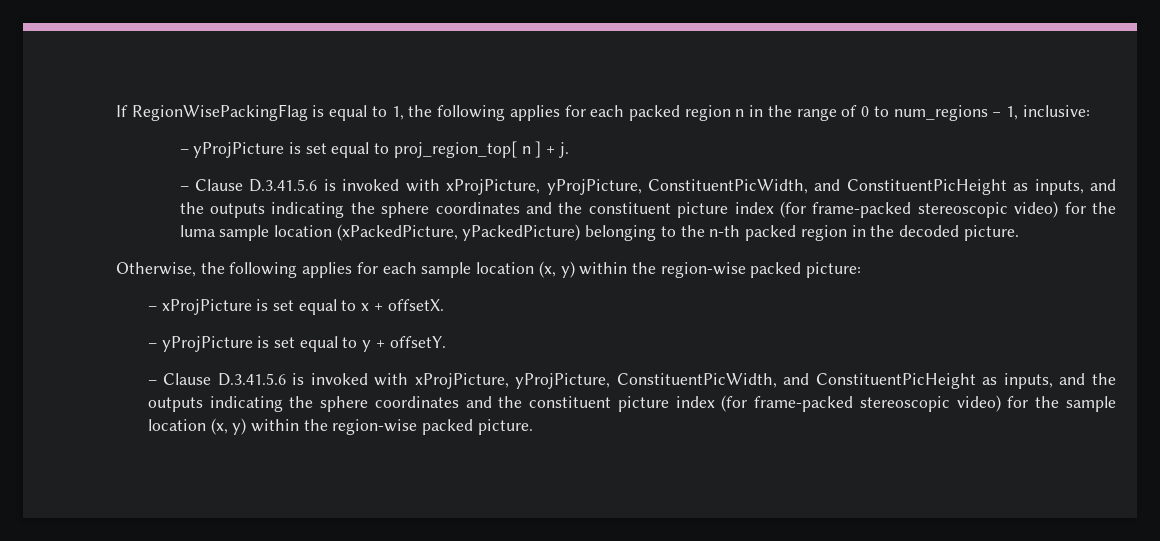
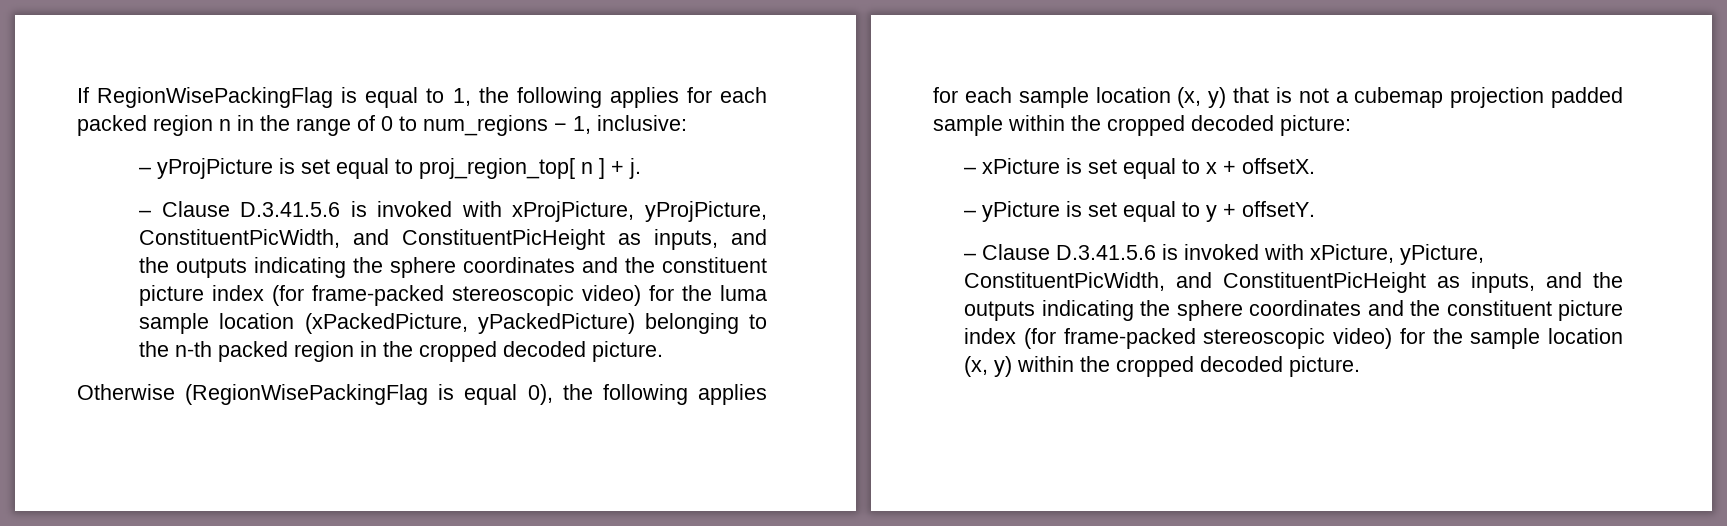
- – Clause D.3.41.5.6 is invoked with xProjPicture, yProjPicture, ConstituentPicWidth, and ConstituentPicHeight as inputs, and the outputs indicating the sphere coordinates and the constituent picture index (for frame-packed stereoscopic video) for the luma sample location (xPackedPicture, yPackedPicture) belonging to the n-th packed region in the decoded picture.
+ – Clause D.3.41.5.6 is invoked with xProjPicture, yProjPicture, ConstituentPicWidth, and ConstituentPicHeight as inputs, and the outputs indicating the sphere coordinates and the constituent picture index (for frame-packed stereoscopic video) for the luma sample location (xPackedPicture, yPackedPicture) belonging to the n-th packed region in the cropped decoded picture.
- Otherwise, the following applies for each sample location (x, y) within the region-wise packed picture:
+ Otherwise (RegionWisePackingFlag is equal 0), the following applies for each sample location (x, y) that is not a cubemap projection padded sample within the cropped decoded picture:
- – xProjPicture is set equal to x + offsetX.
+ – xPicture is set equal to x + offsetX.
- – yProjPicture is set equal to y + offsetY.
+ – yPicture is set equal to y + offsetY.
- – Clause D.3.41.5.6 is invoked with xProjPicture, yProjPicture, ConstituentPicWidth, and ConstituentPicHeight as inputs, and the outputs indicating the sphere coordinates and the constituent picture index (for frame-packed stereoscopic video) for the sample location (x, y) within the region-wise packed picture.
+ – Clause D.3.41.5.6 is invoked with xPicture, yPicture, ConstituentPicWidth, and ConstituentPicHeight as inputs, and the outputs indicating the sphere coordinates and the constituent picture index (for frame-packed stereoscopic video) for the sample location (x, y) within the cropped decoded picture.

